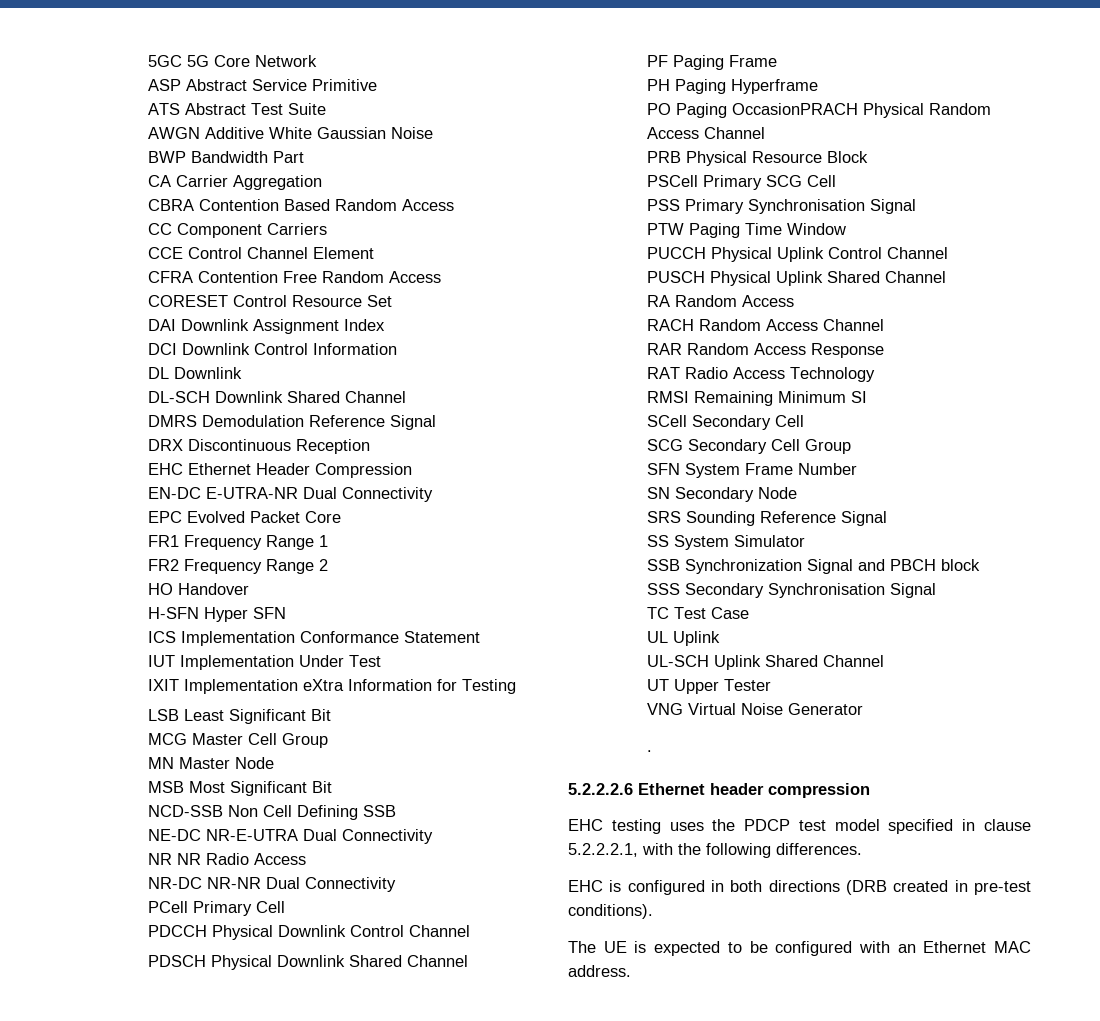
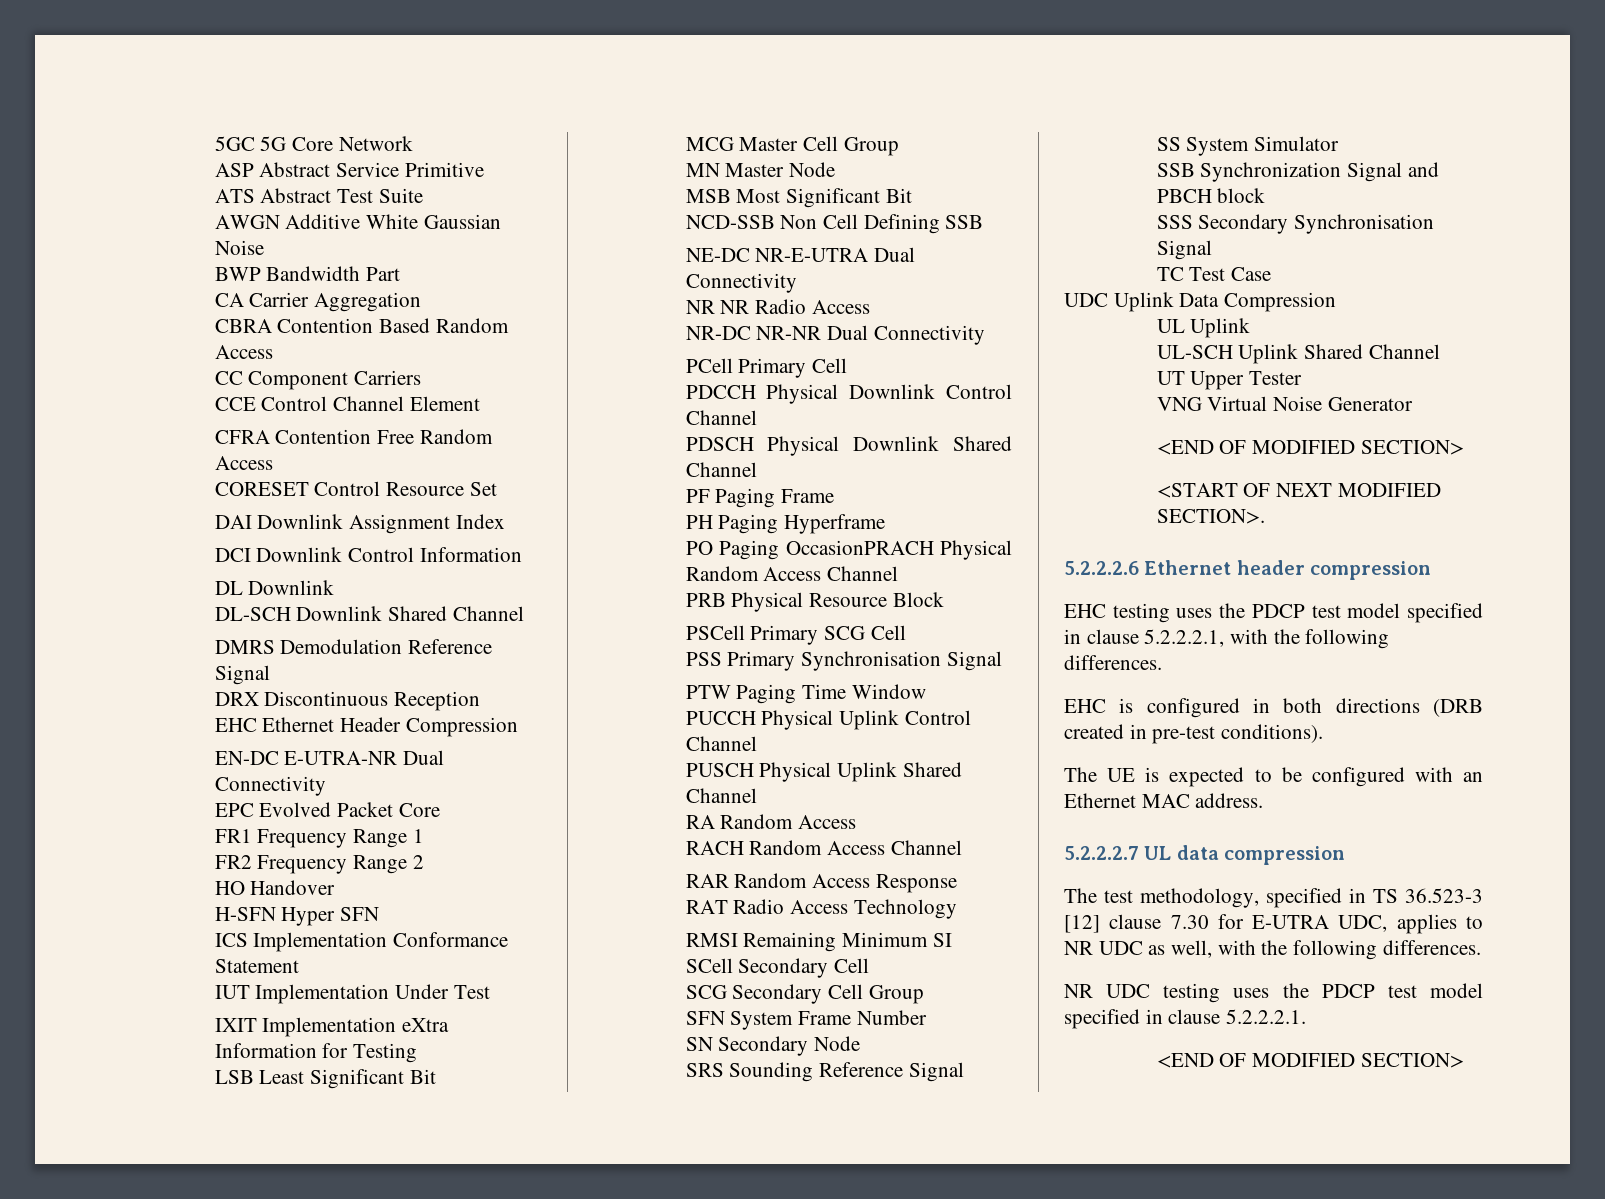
+ UDC Uplink Data Compression
  VNG Virtual Noise Generator
- .
+ <END OF MODIFIED SECTION>
+ <START OF NEXT MODIFIED SECTION>.
+ 5.2.2.2.7 UL data compression
+ The test methodology, specified in TS 36.523-3 [12] clause 7.30 for E-UTRA UDC, applies to NR UDC as well, with the following differences.
+ NR UDC testing uses the PDCP test model specified in clause 5.2.2.2.1.
+ <END OF MODIFIED SECTION>

